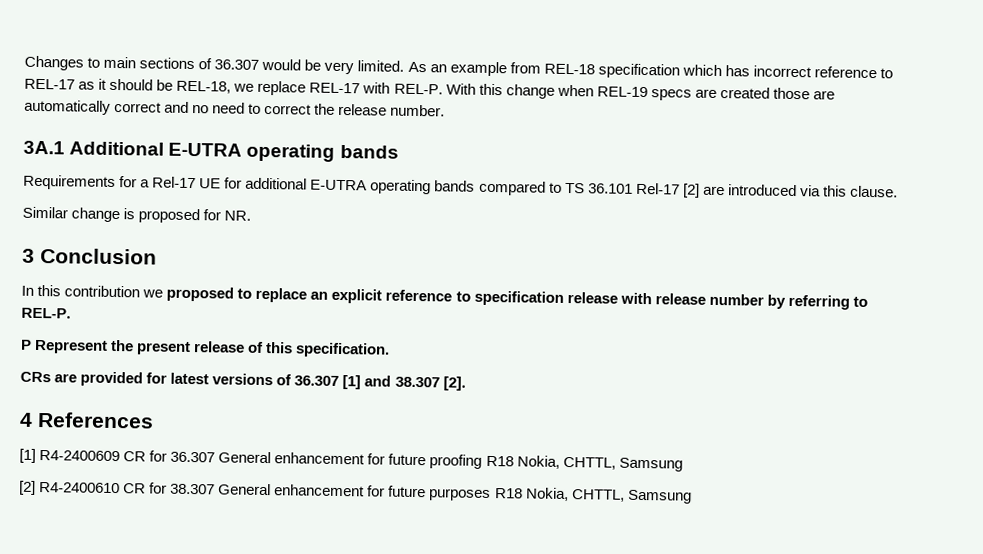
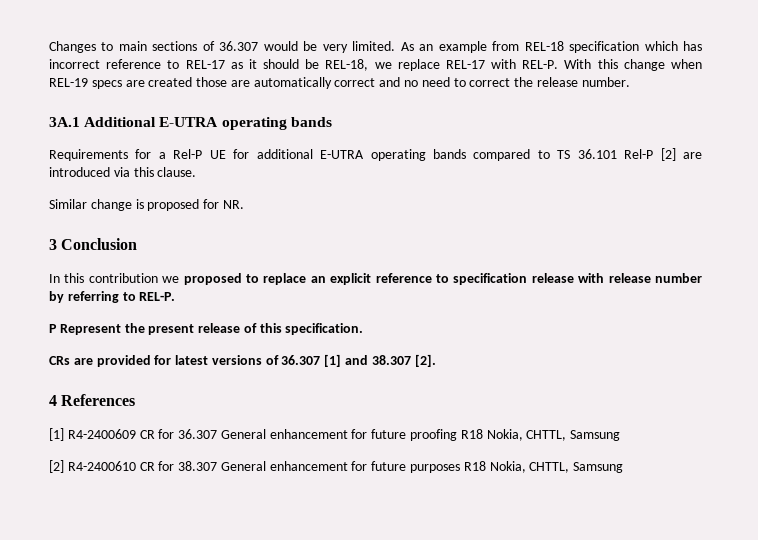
- Requirements for a Rel-17 UE for additional E-UTRA operating bands compared to TS 36.101 Rel-17 [2] are introduced via this clause.
+ Requirements for a Rel-P UE for additional E-UTRA operating bands compared to TS 36.101 Rel-P [2] are introduced via this clause.

